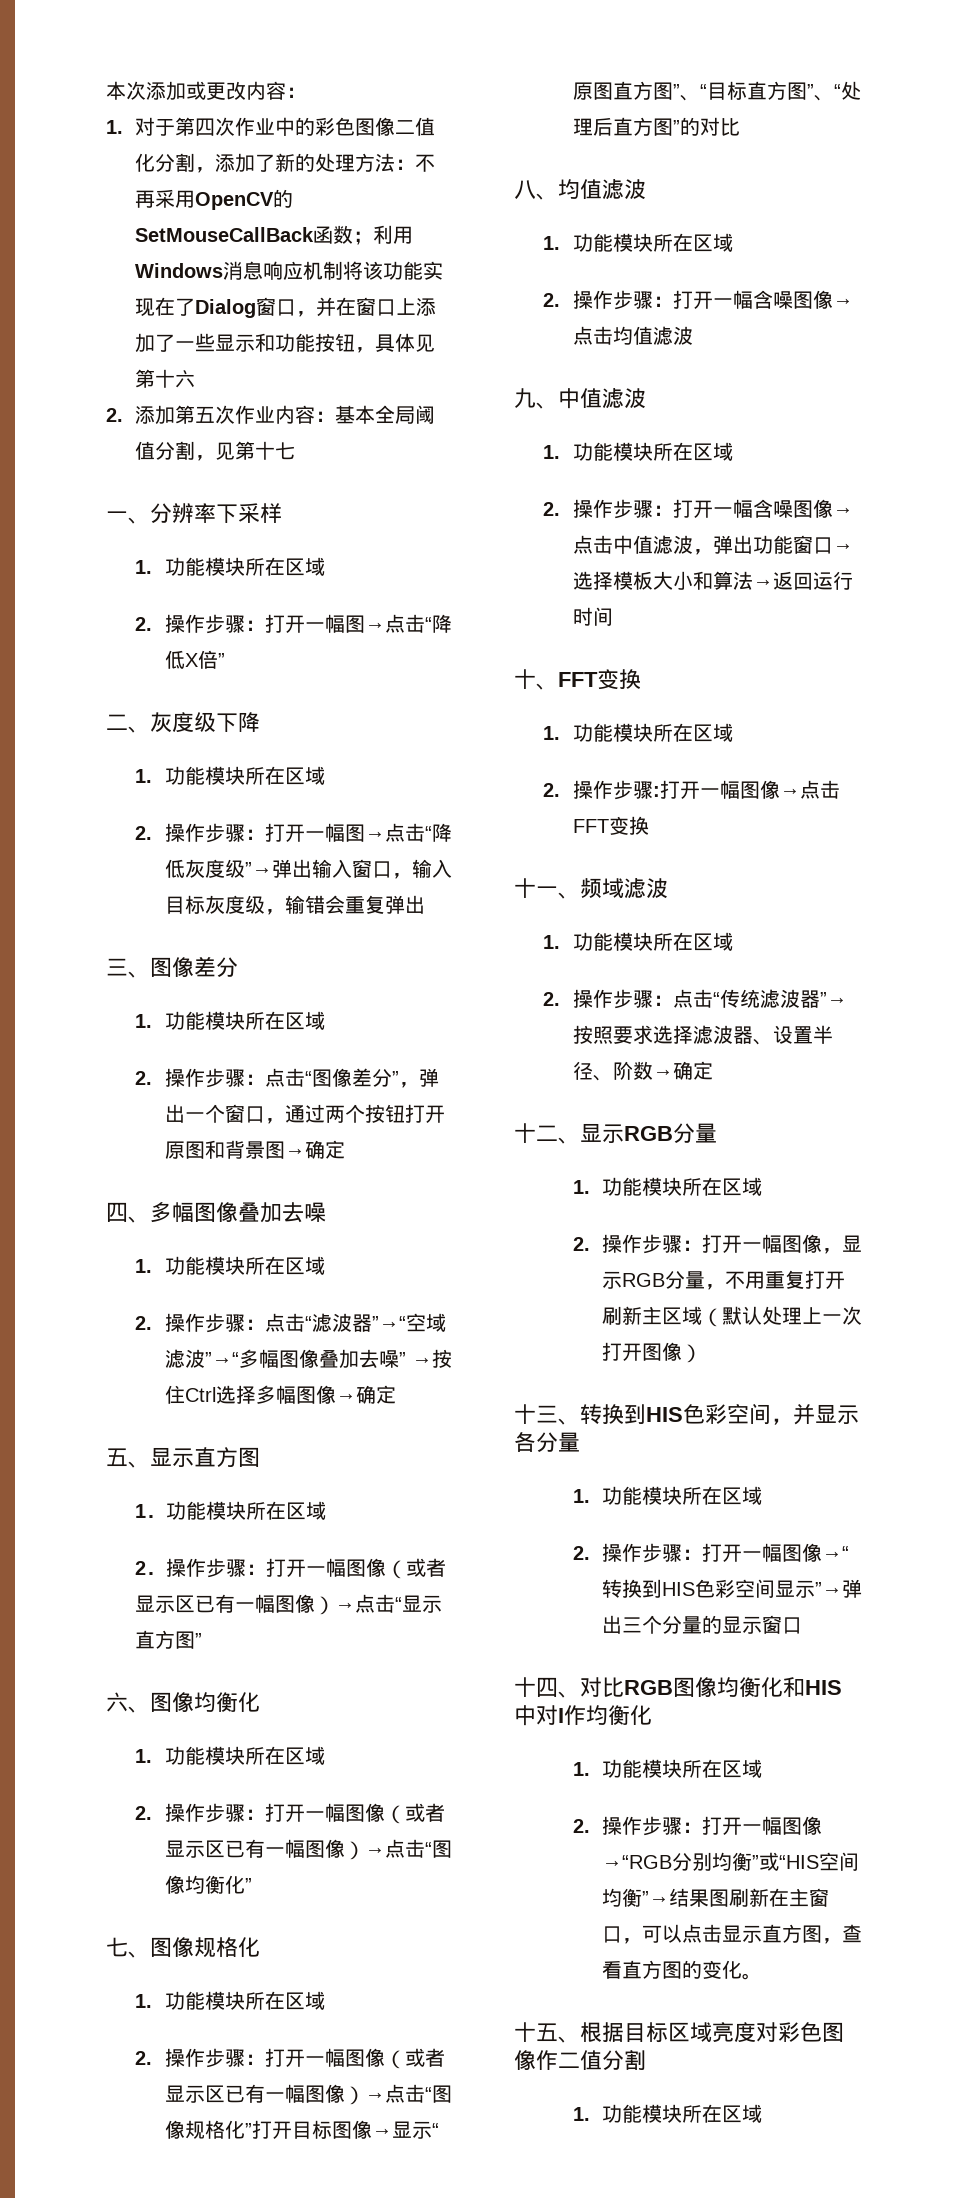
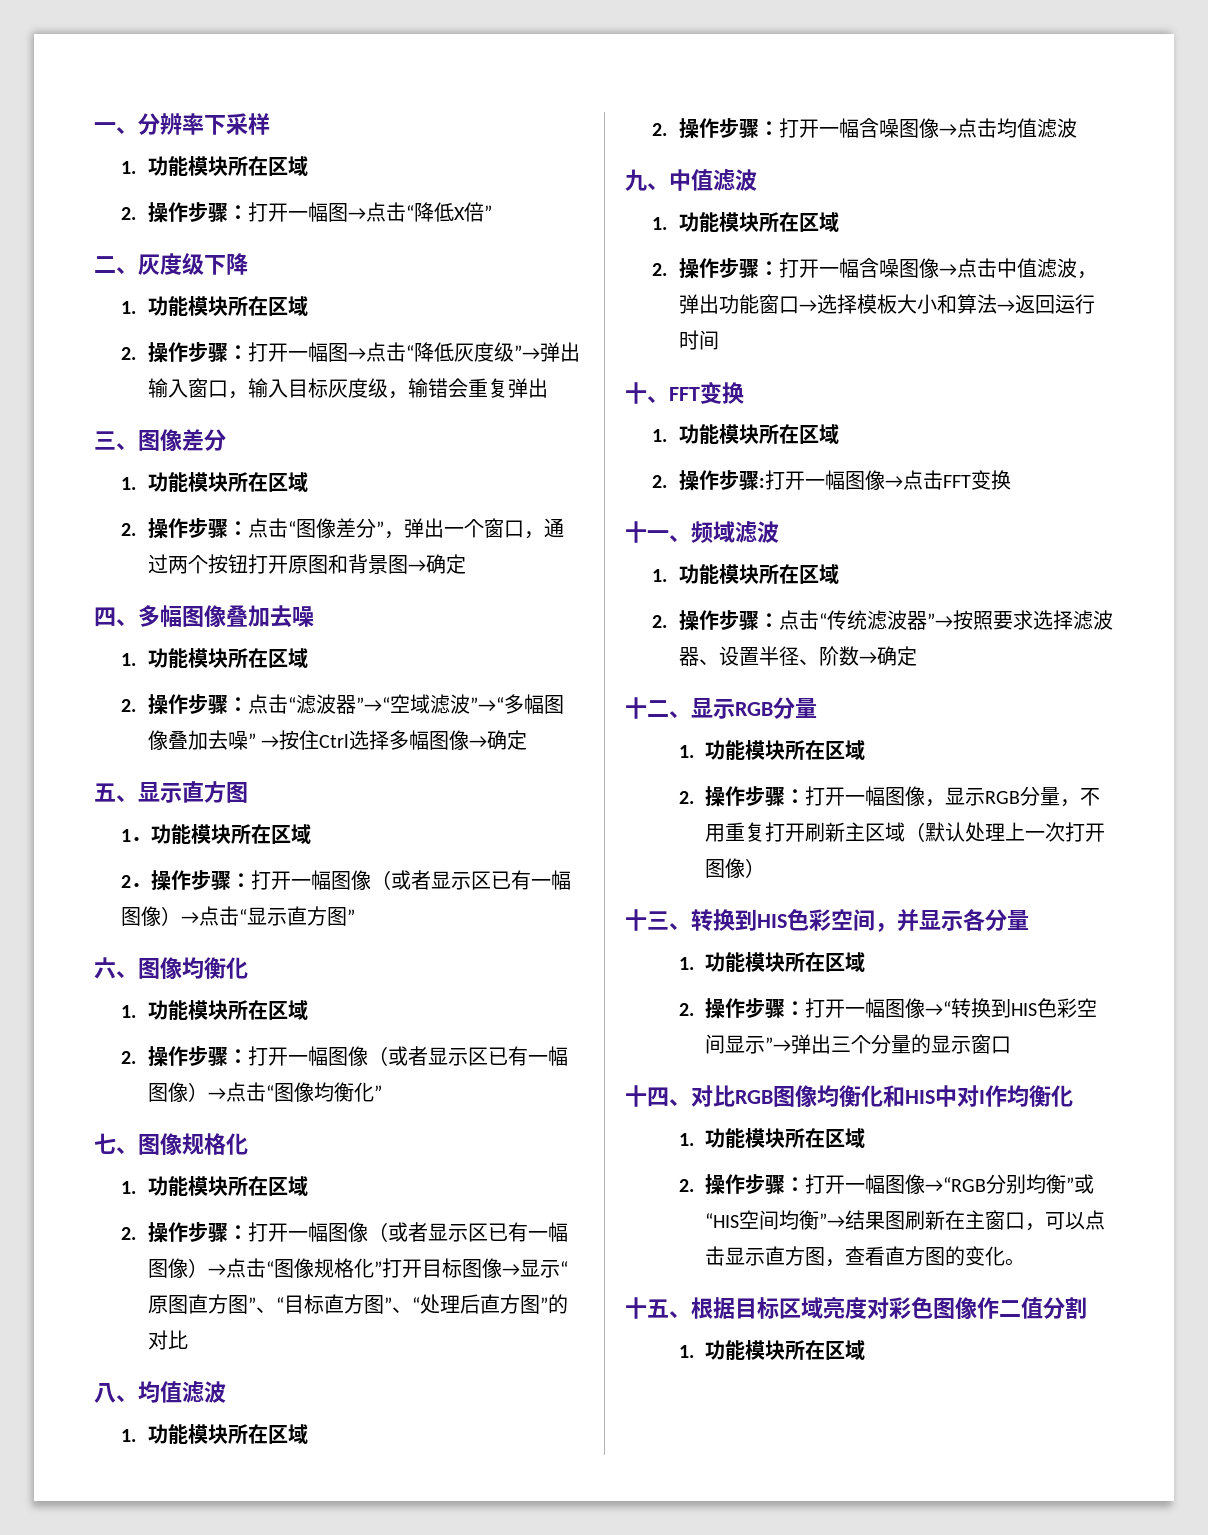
- 本次添加或更改内容：
- 1.对于第四次作业中的彩色图像二值化分割，添加了新的处理方法：不再采用OpenCV的SetMouseCallBack函数；利用Windows消息响应机制将该功能实现在了Dialog窗口，并在窗口上添加了一些显示和功能按钮，具体见第十六
- 2.添加第五次作业内容：基本全局阈值分割，见第十七

